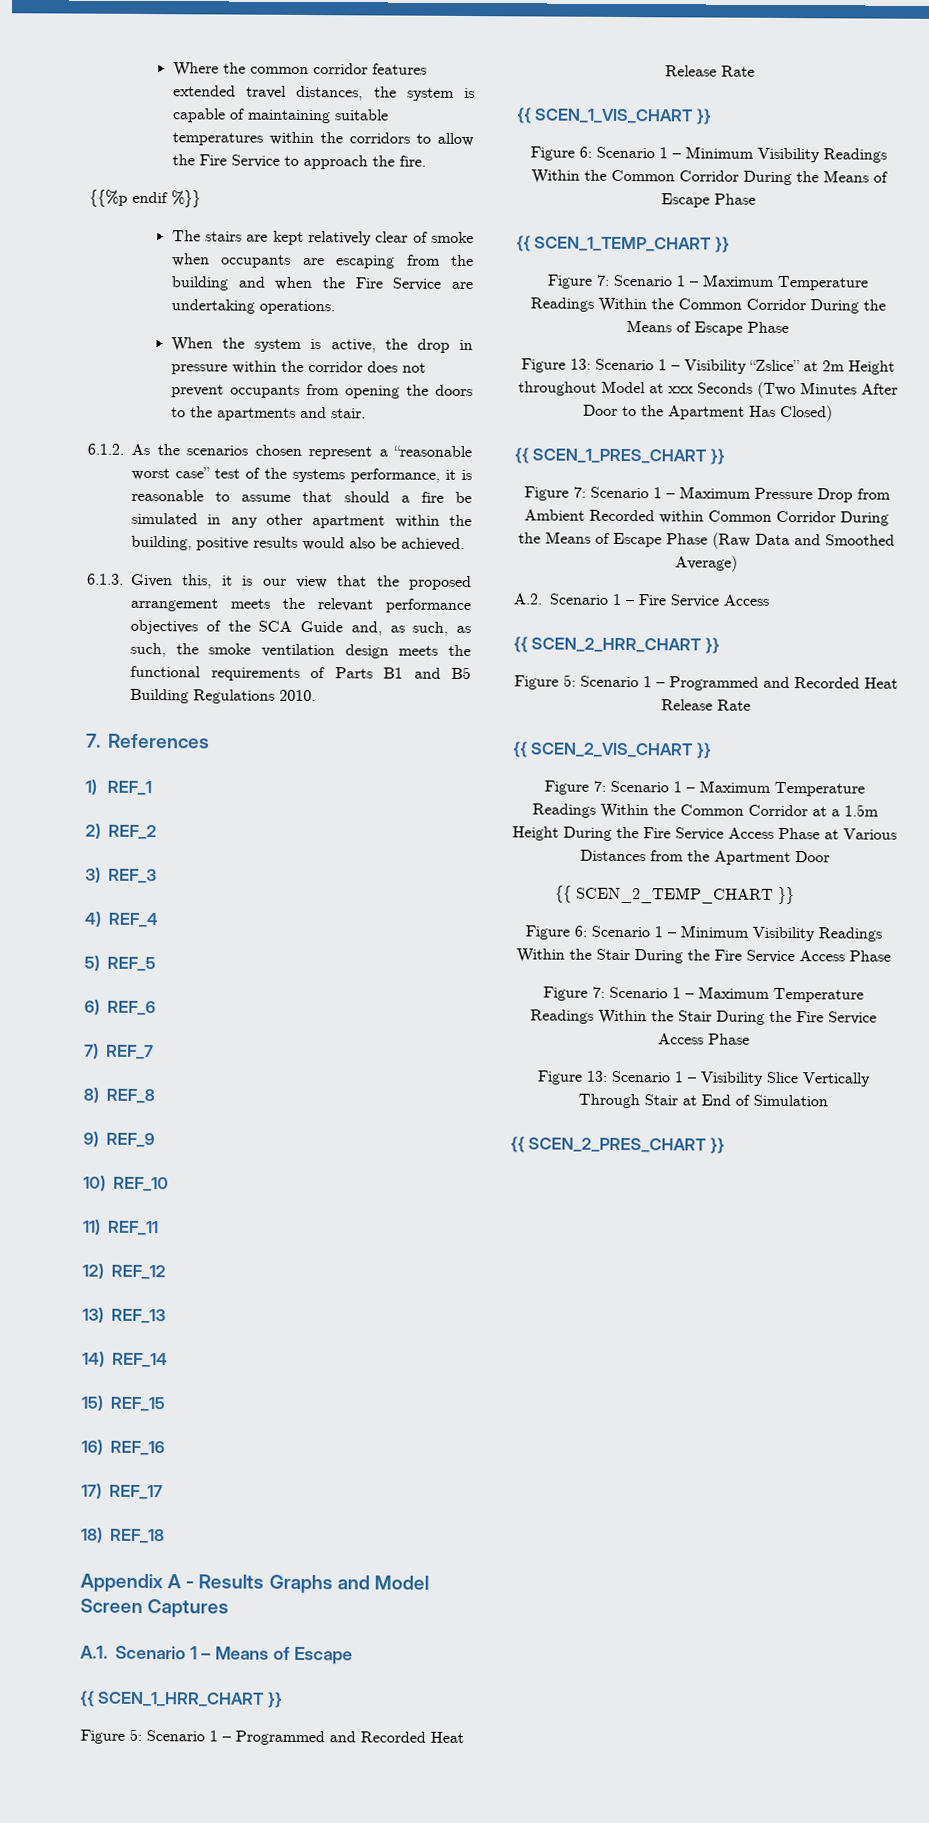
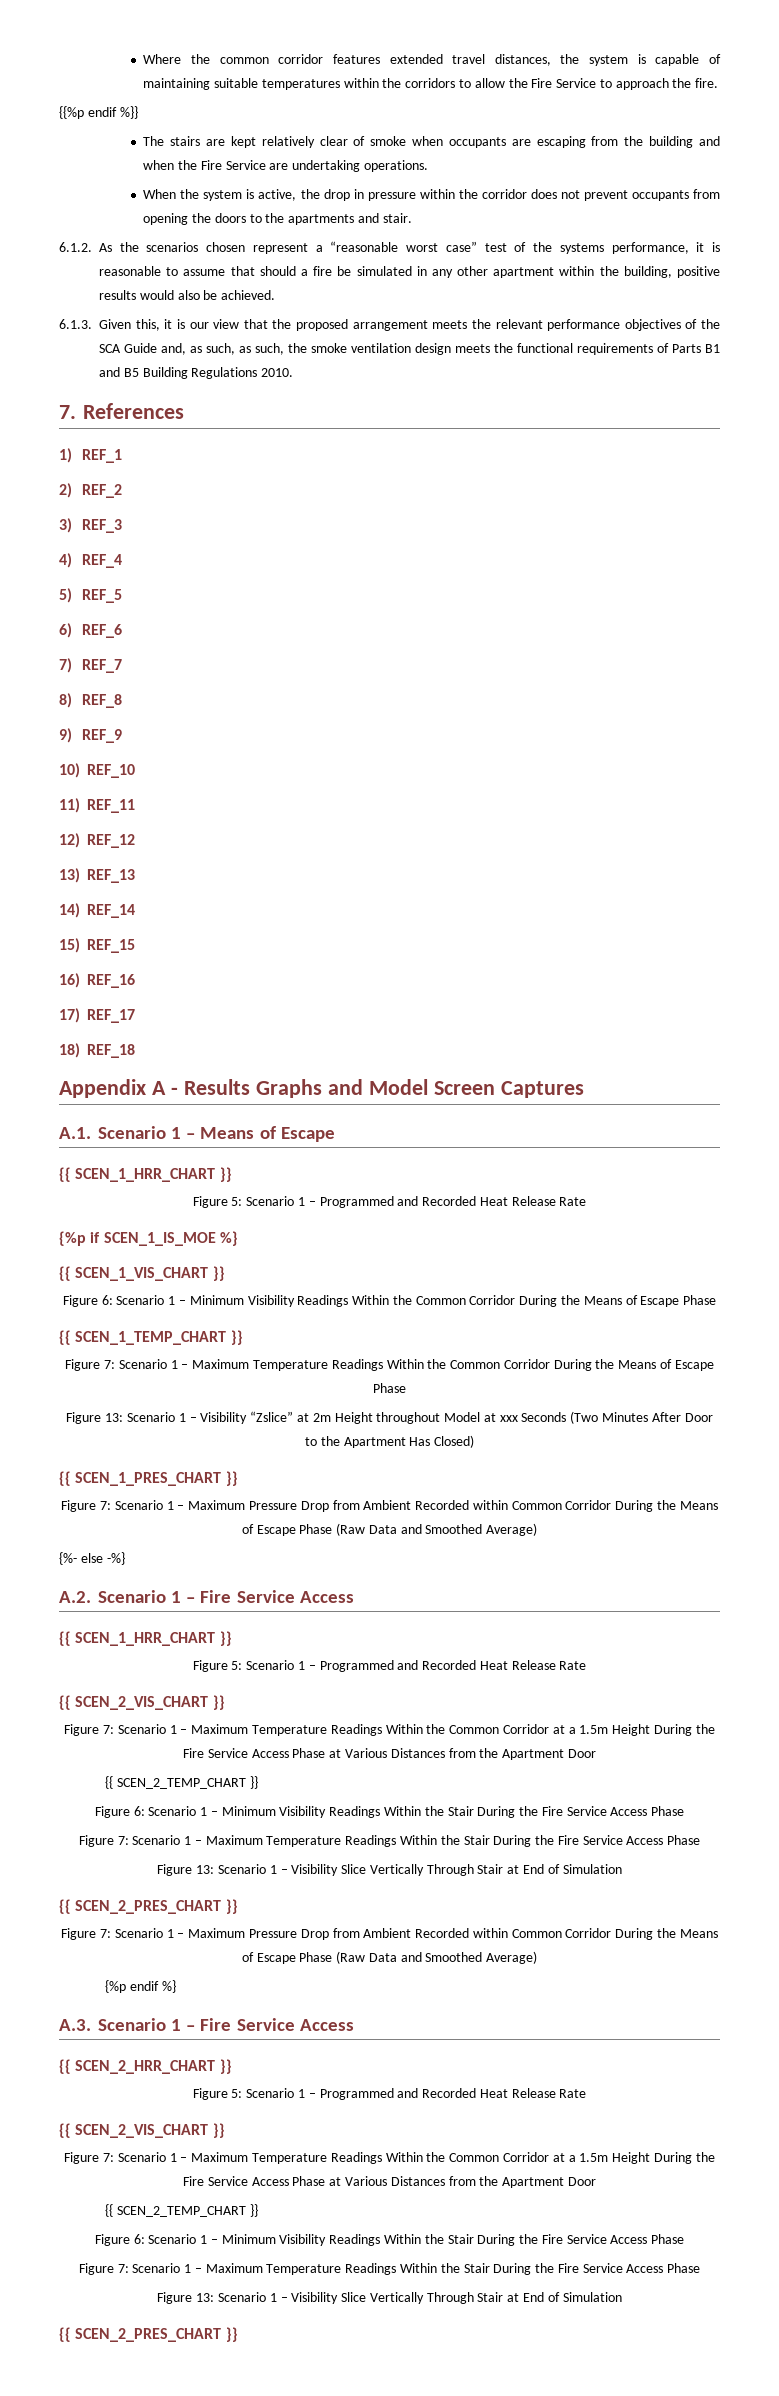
+ {%p if SCEN_1_IS_MOE %}
+ {%- else -%}
  A.2. Scenario 1 – Fire Service Access
+ {{ SCEN_1_HRR_CHART }}
+ Figure 5: Scenario 1 – Programmed and Recorded Heat Release Rate
+ {{ SCEN_2_VIS_CHART }}
+ Figure 7: Scenario 1 – Maximum Temperature Readings Within the Common Corridor at a 1.5m Height During the Fire Service Access Phase at Various Distances from the Apartment Door
+ {{ SCEN_2_TEMP_CHART }}
+ Figure 6: Scenario 1 – Minimum Visibility Readings Within the Stair During the Fire Service Access Phase
+ Figure 7: Scenario 1 – Maximum Temperature Readings Within the Stair During the Fire Service Access Phase
+ Figure 13: Scenario 1 – Visibility Slice Vertically Through Stair at End of Simulation
+ {{ SCEN_2_PRES_CHART }}
+ Figure 7: Scenario 1 – Maximum Pressure Drop from Ambient Recorded within Common Corridor During the Means of Escape Phase (Raw Data and Smoothed Average)
+ {%p endif %}
+ A.3. Scenario 1 – Fire Service Access

